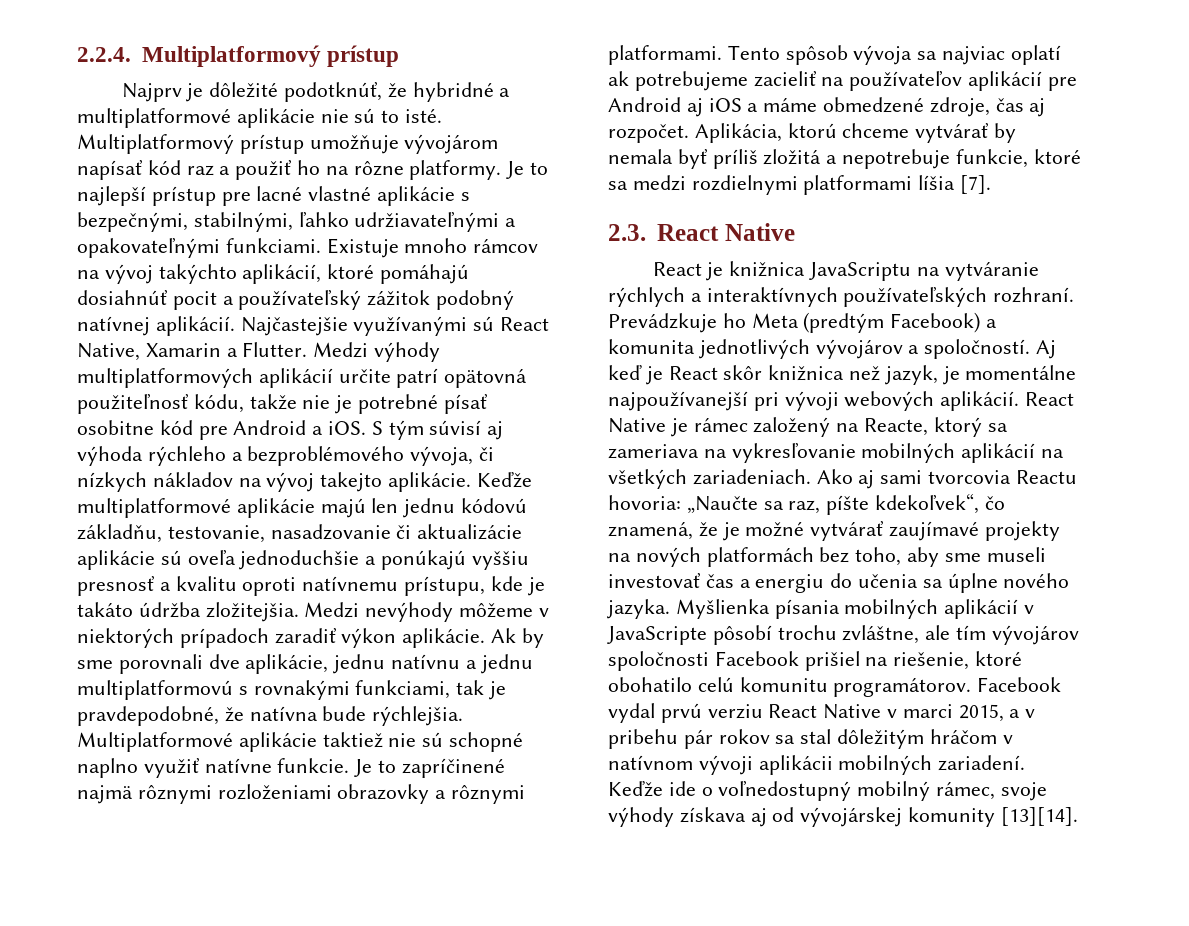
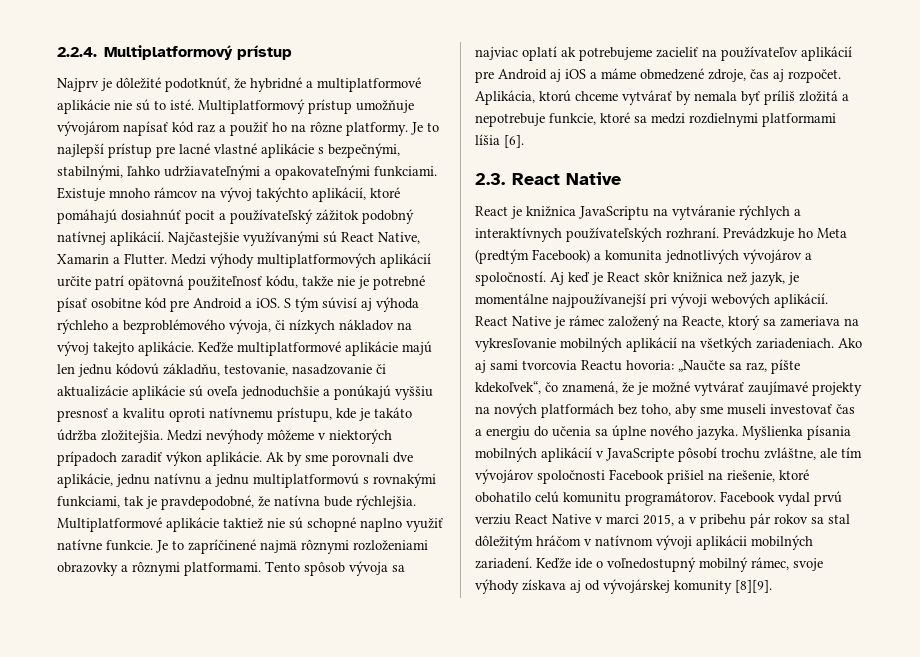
- Aplikácia, ktorú chceme vytvárať by nemala byť príliš zložitá a nepotrebuje funkcie, ktoré sa medzi rozdielnymi platformami líšia [7].
+ Aplikácia, ktorú chceme vytvárať by nemala byť príliš zložitá a nepotrebuje funkcie, ktoré sa medzi rozdielnymi platformami líšia [6].
- Keďže ide o voľnedostupný mobilný rámec, svoje výhody získava aj od vývojárskej komunity [13][14].
+ Keďže ide o voľnedostupný mobilný rámec, svoje výhody získava aj od vývojárskej komunity [8][9].

